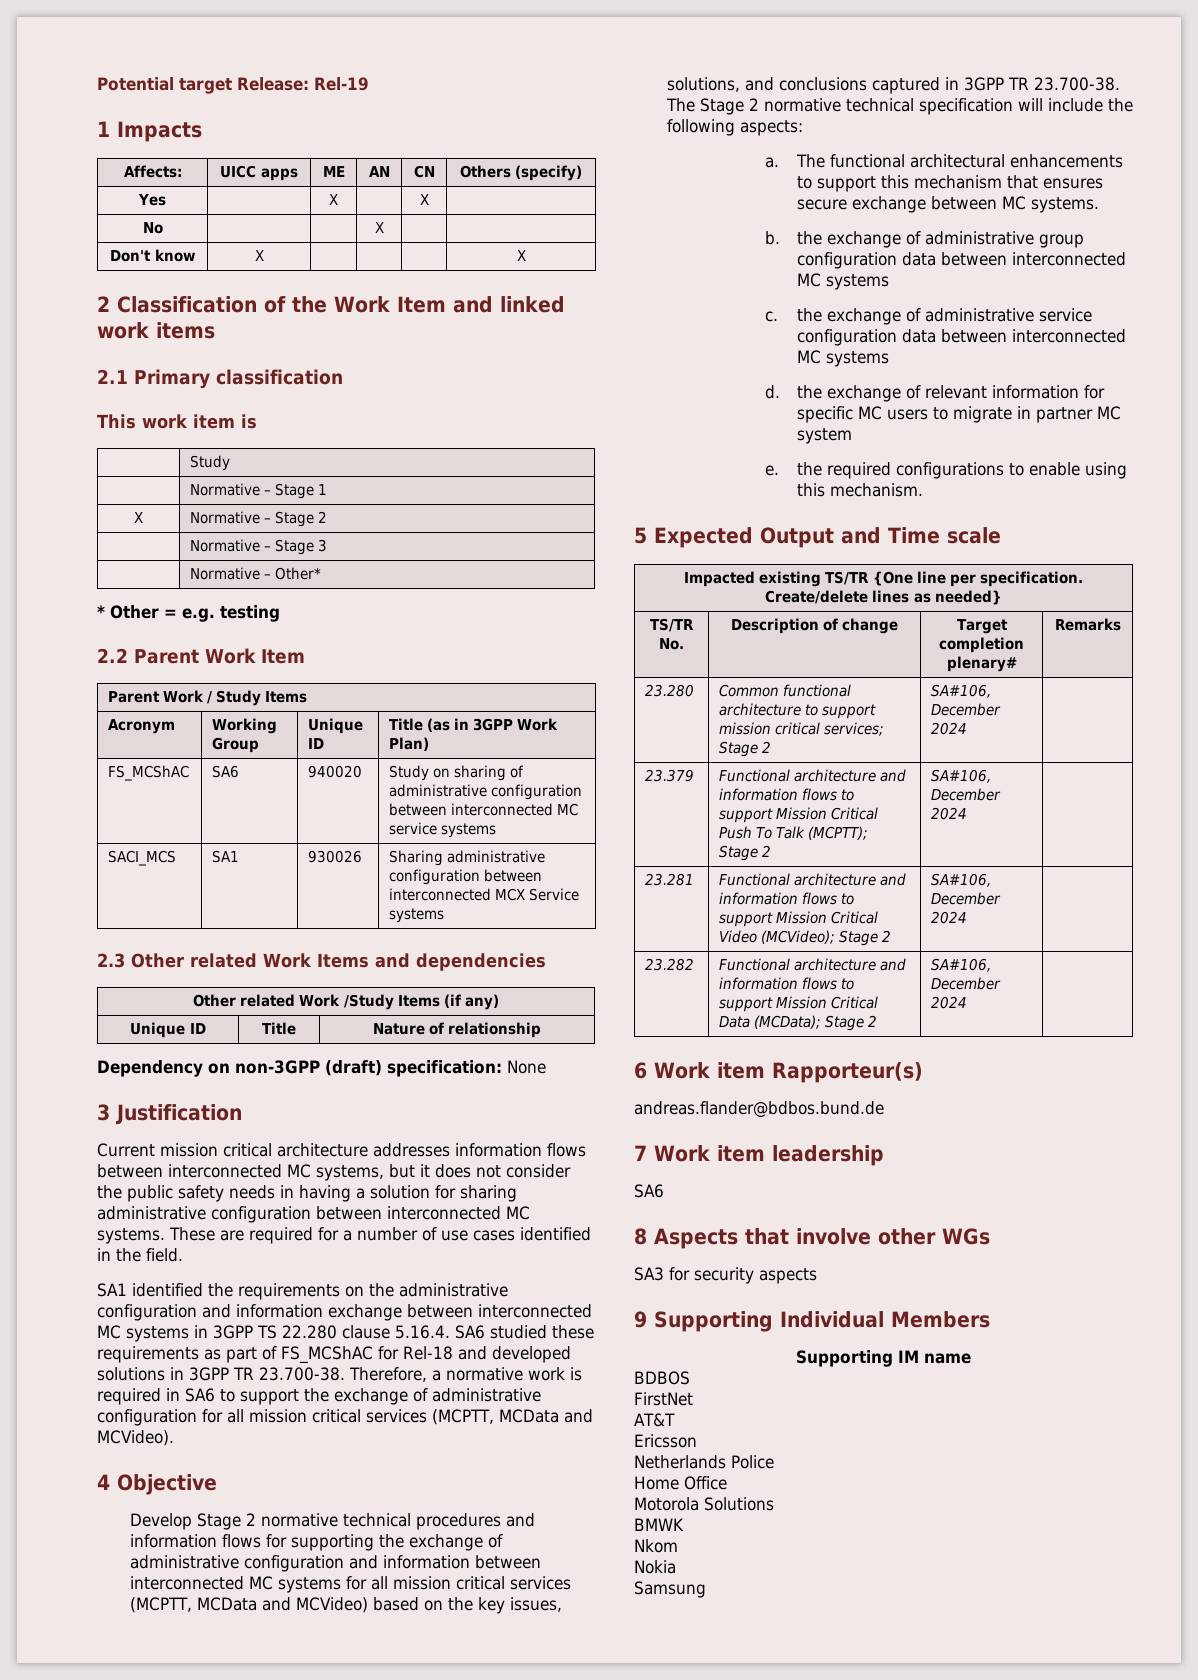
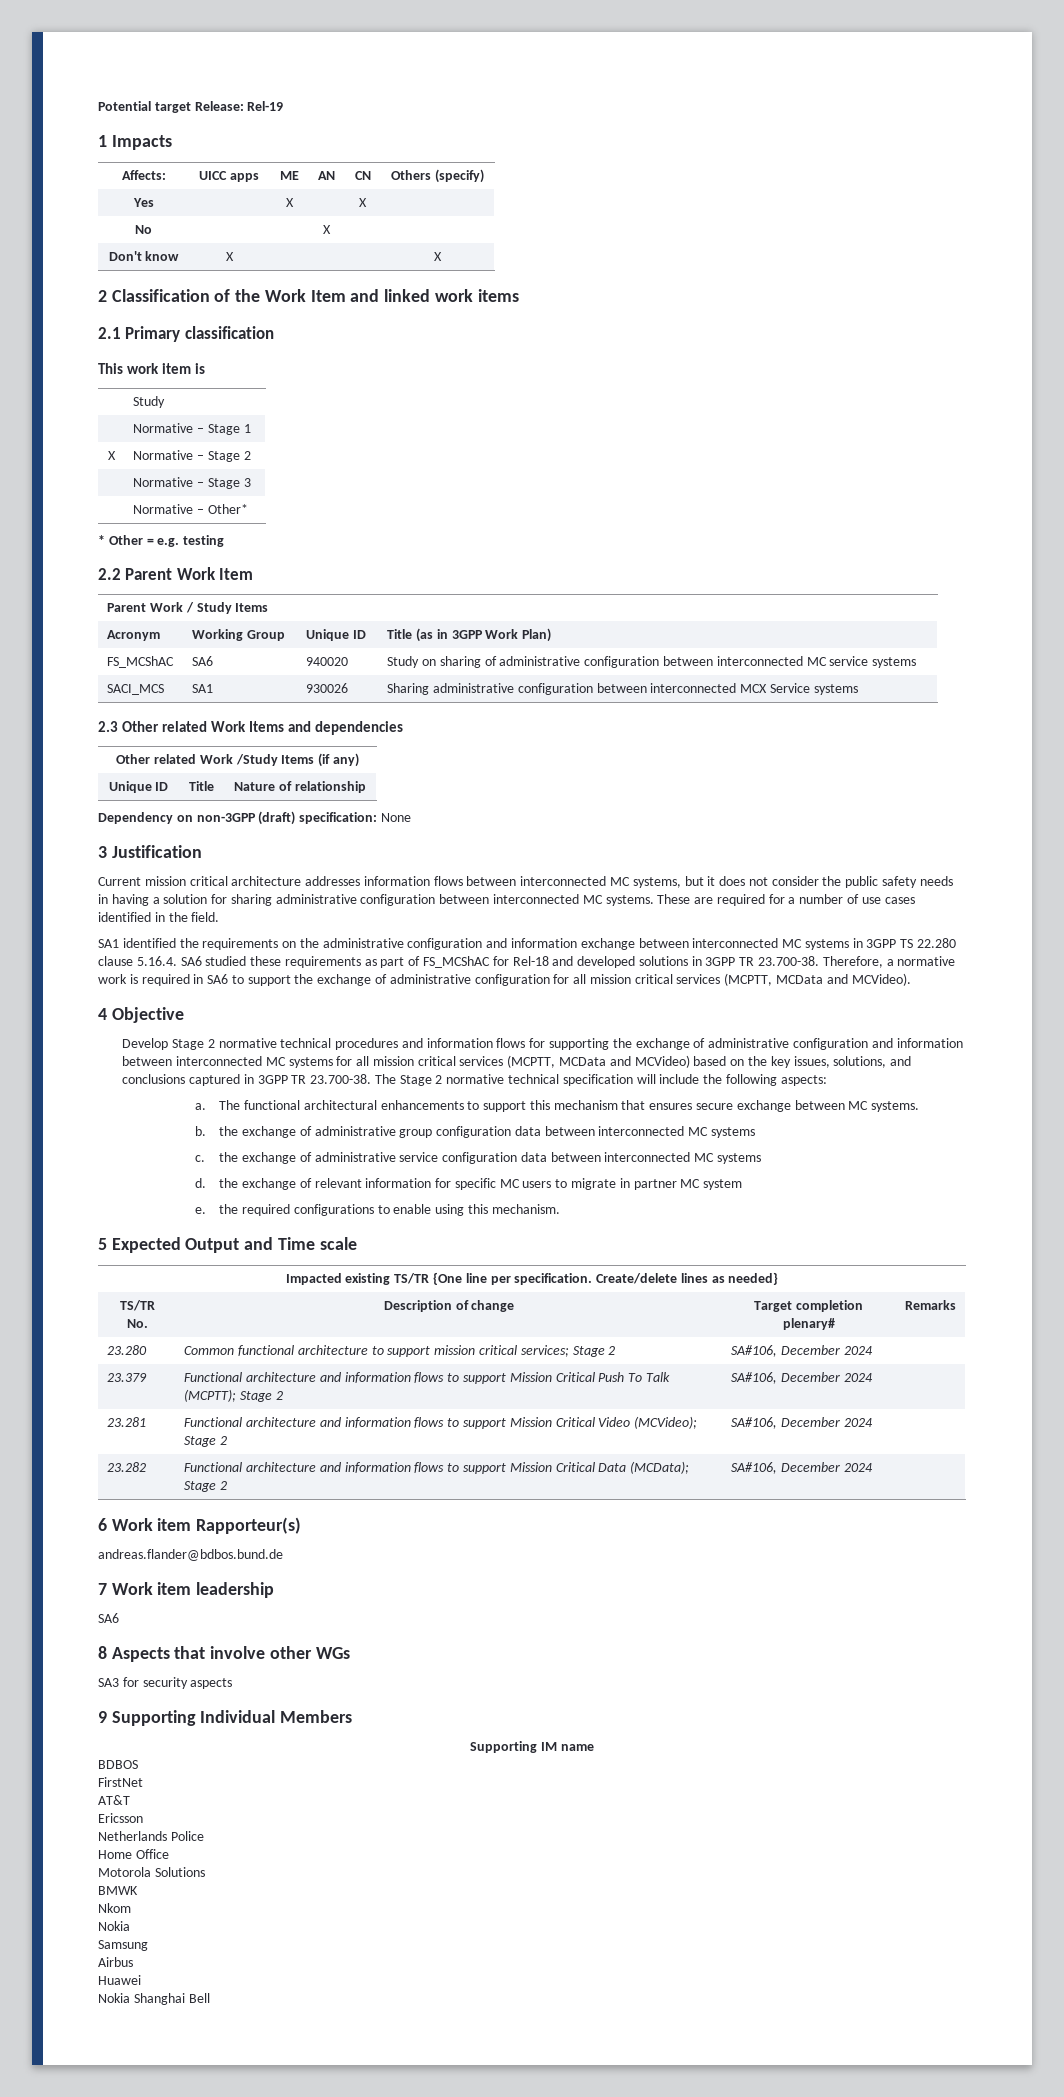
+ Airbus
+ Huawei
+ Nokia Shanghai Bell

